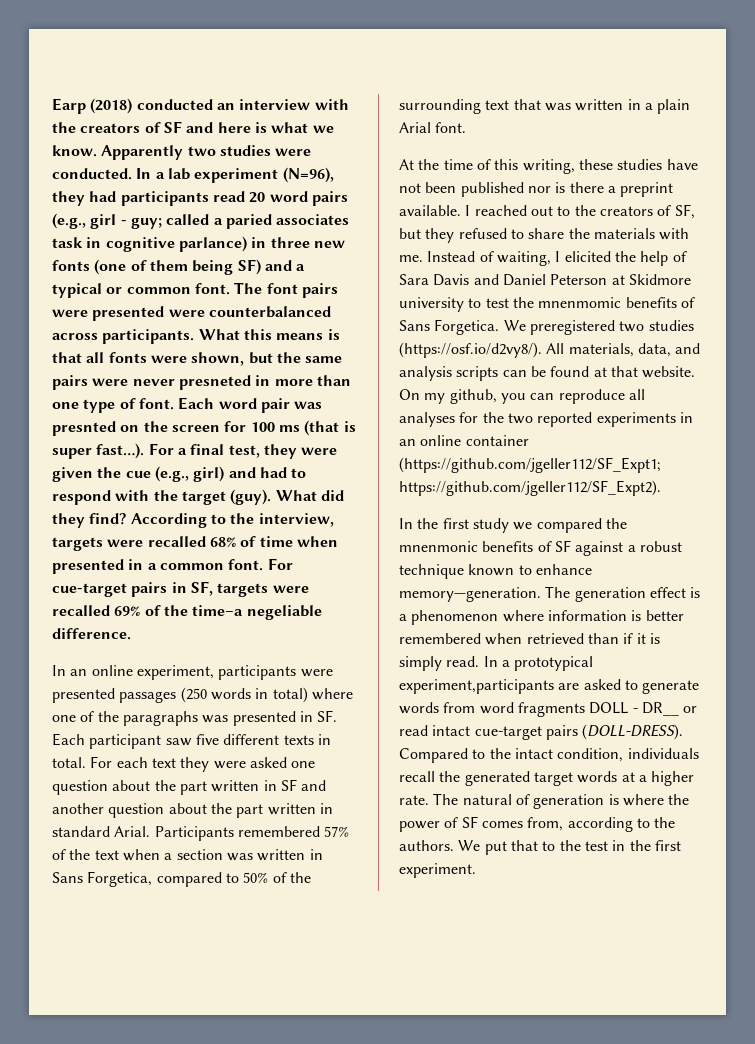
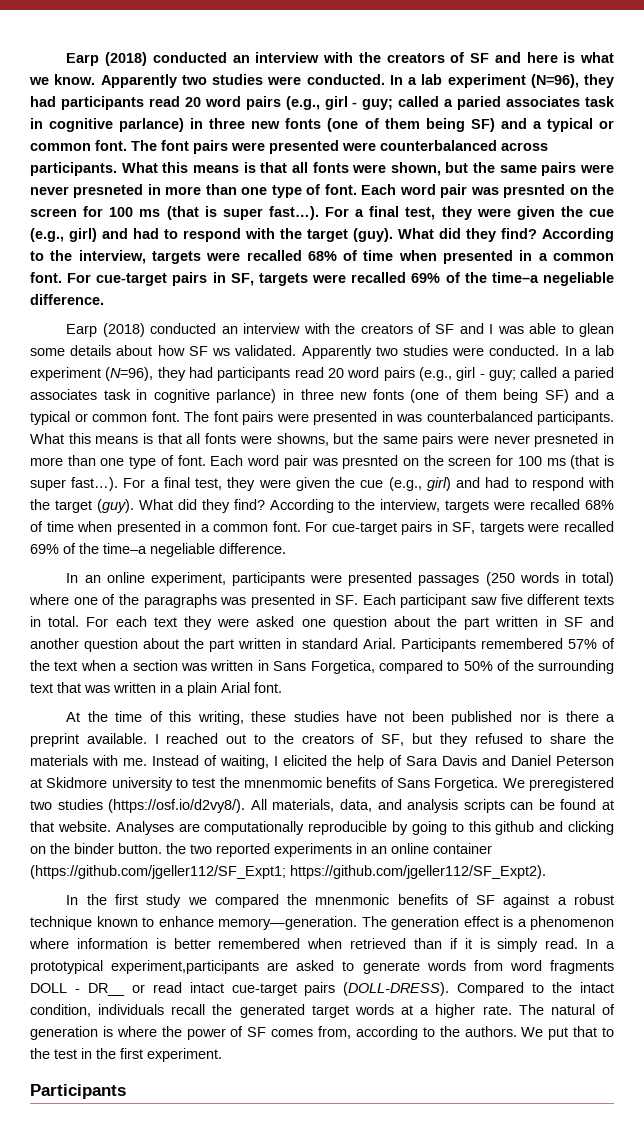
+ Earp (2018) conducted an interview with the creators of SF and I was able to glean some details about how SF ws validated. Apparently two studies were conducted. In a lab experiment (N=96), they had participants read 20 word pairs (e.g., girl - guy; called a paried associates task in cognitive parlance) in three new fonts (one of them being SF) and a typical or common font. The font pairs were presented in was counterbalanced participants. What this means is that all fonts were showns, but the same pairs were never presneted in more than one type of font. Each word pair was presnted on the screen for 100 ms (that is super fast…). For a final test, they were given the cue (e.g., girl) and had to respond with the target (guy). What did they find? According to the interview, targets were recalled 68% of time when presented in a common font. For cue-target pairs in SF, targets were recalled 69% of the time–a negeliable difference.
- On my github, you can reproduce all analyses for the two reported experiments in an online container (https://github.com/jgeller112/SF_Expt1; https://github.com/jgeller112/SF_Expt2).
+ Analyses are computationally reproducible by going to this github and clicking on the binder button. the two reported experiments in an online container (https://github.com/jgeller112/SF_Expt1; https://github.com/jgeller112/SF_Expt2).
  We put that to the test in the first experiment.
+ Participants

